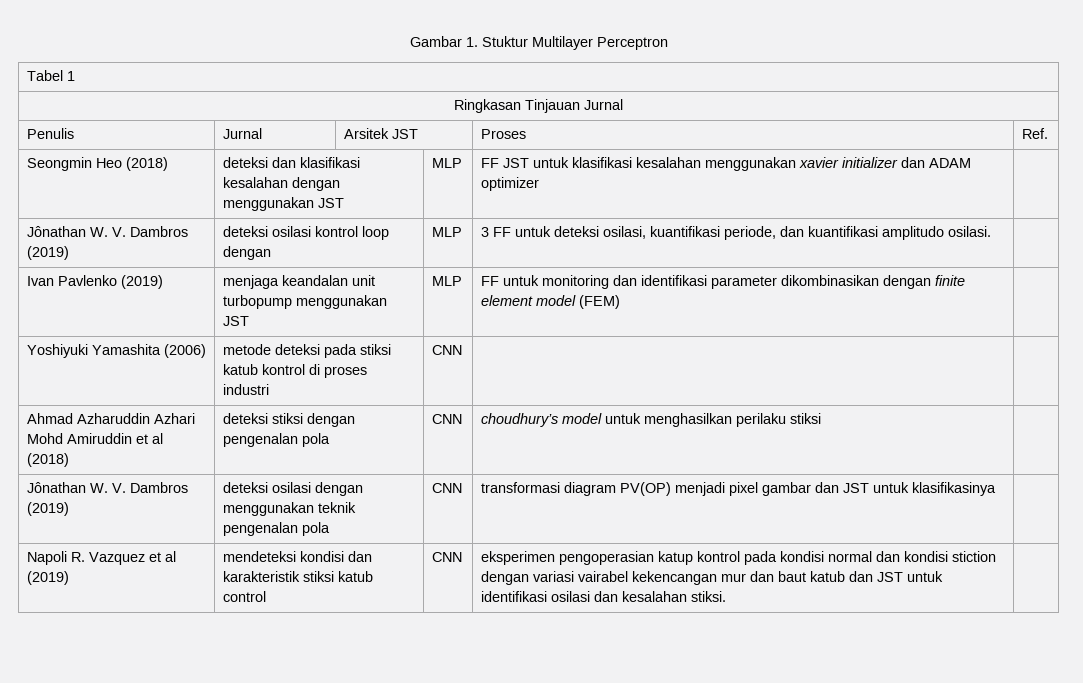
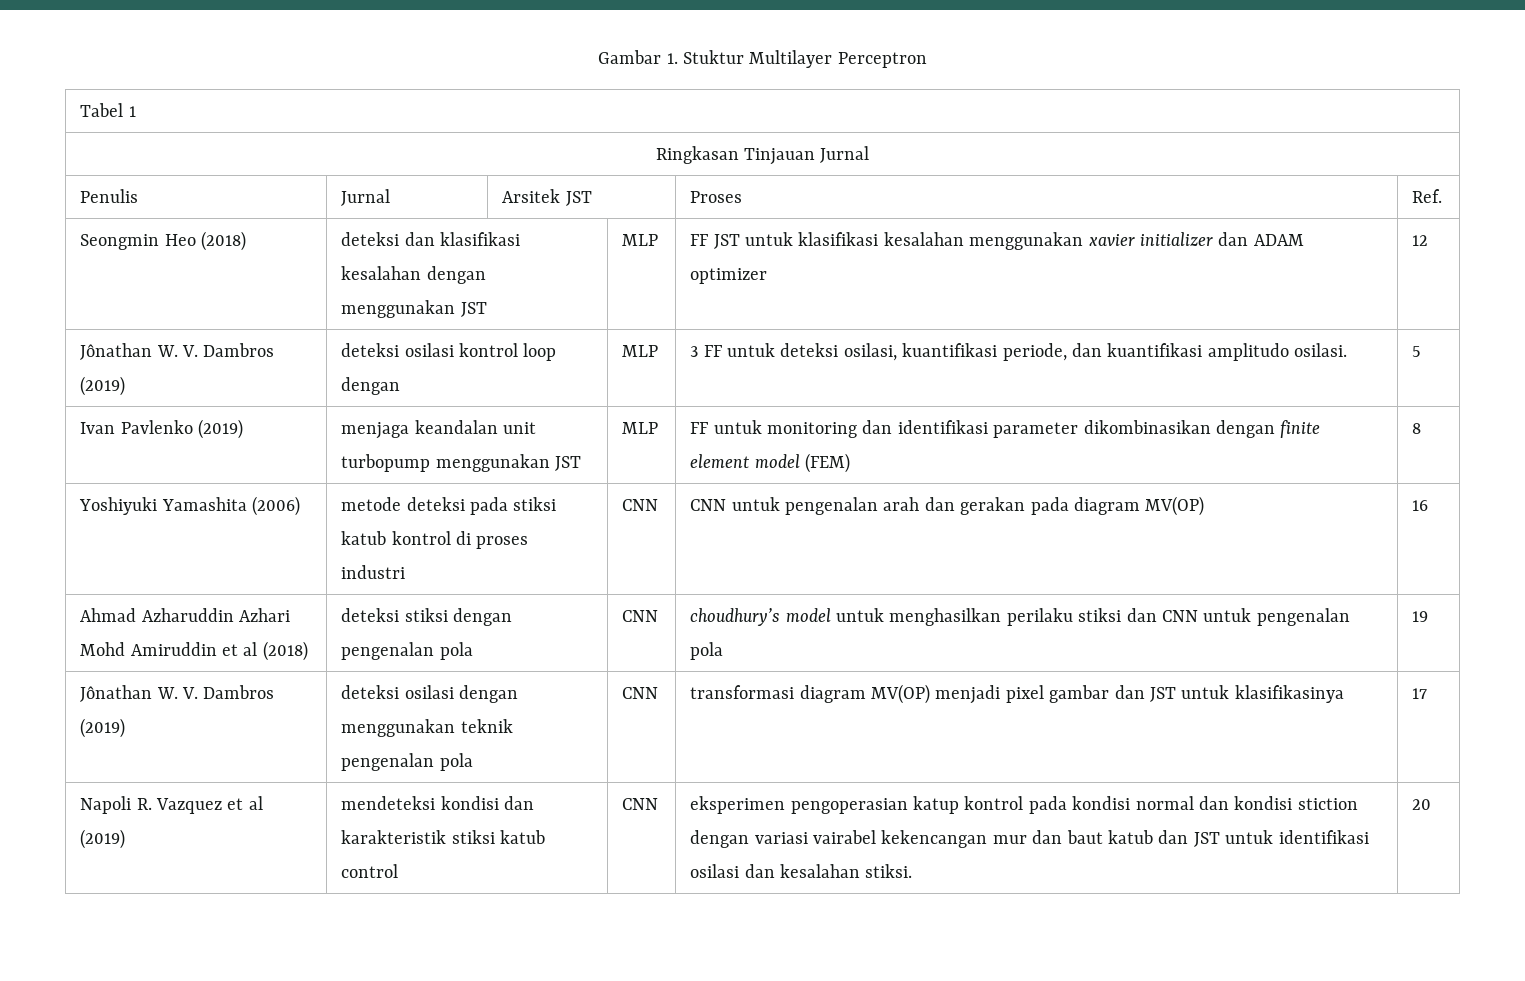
- Seongmin Heo (2018) | deteksi dan klasifikasi kesalahan dengan menggunakan JST | MLP | FF JST untuk klasifikasi kesalahan menggunakan xavier initializer dan ADAM optimizer |
+ Seongmin Heo (2018) | deteksi dan klasifikasi kesalahan dengan menggunakan JST | MLP | FF JST untuk klasifikasi kesalahan menggunakan xavier initializer dan ADAM optimizer | 12
- Jônathan W. V. Dambros (2019) | deteksi osilasi kontrol loop dengan | MLP | 3 FF untuk deteksi osilasi, kuantifikasi periode, dan kuantifikasi amplitudo osilasi. |
+ Jônathan W. V. Dambros (2019) | deteksi osilasi kontrol loop dengan | MLP | 3 FF untuk deteksi osilasi, kuantifikasi periode, dan kuantifikasi amplitudo osilasi. | 5
- Ivan Pavlenko (2019) | menjaga keandalan unit turbopump menggunakan JST | MLP | FF untuk monitoring dan identifikasi parameter dikombinasikan dengan finite element model (FEM) |
+ Ivan Pavlenko (2019) | menjaga keandalan unit turbopump menggunakan JST | MLP | FF untuk monitoring dan identifikasi parameter dikombinasikan dengan finite element model (FEM) | 8
- Yoshiyuki Yamashita (2006) | metode deteksi pada stiksi katub kontrol di proses industri | CNN | |
+ Yoshiyuki Yamashita (2006) | metode deteksi pada stiksi katub kontrol di proses industri | CNN | CNN untuk pengenalan arah dan gerakan pada diagram MV(OP) | 16
- Ahmad Azharuddin Azhari Mohd Amiruddin et al (2018) | deteksi stiksi dengan pengenalan pola | CNN | choudhury’s model untuk menghasilkan perilaku stiksi |
+ Ahmad Azharuddin Azhari Mohd Amiruddin et al (2018) | deteksi stiksi dengan pengenalan pola | CNN | choudhury’s model untuk menghasilkan perilaku stiksi dan CNN untuk pengenalan pola | 19
- Jônathan W. V. Dambros (2019) | deteksi osilasi dengan menggunakan teknik pengenalan pola | CNN | transformasi diagram PV(OP) menjadi pixel gambar dan JST untuk klasifikasinya |
+ Jônathan W. V. Dambros (2019) | deteksi osilasi dengan menggunakan teknik pengenalan pola | CNN | transformasi diagram MV(OP) menjadi pixel gambar dan JST untuk klasifikasinya | 17
+ 20

